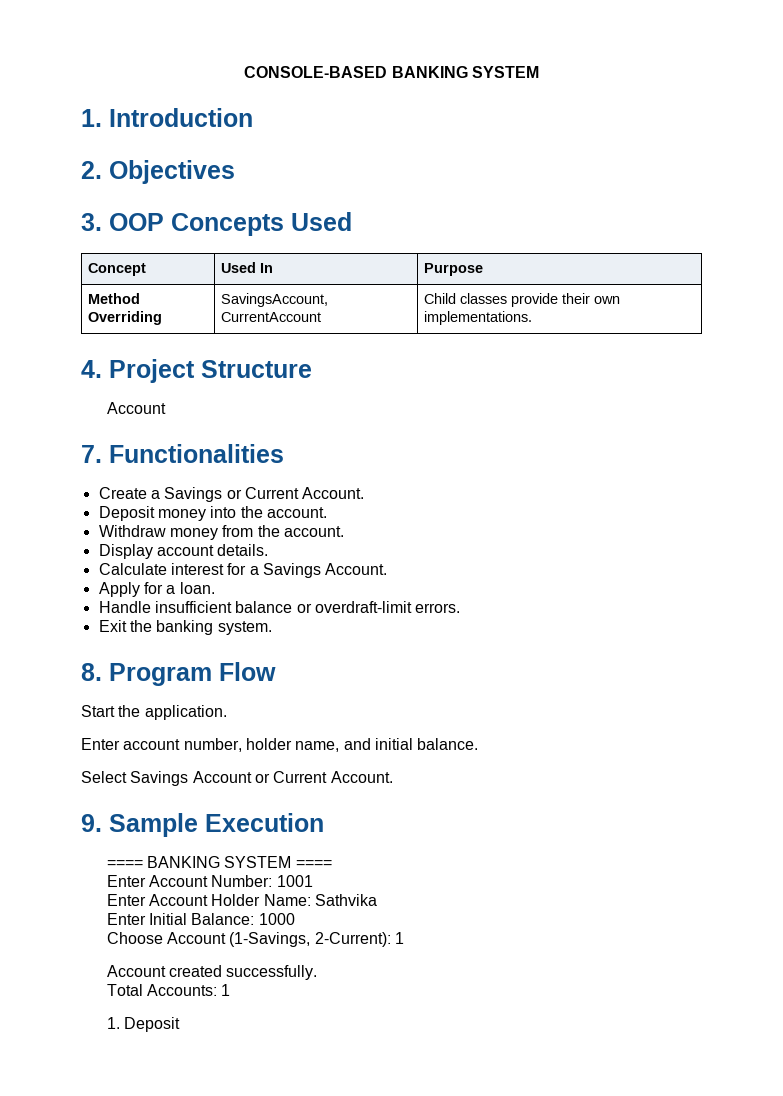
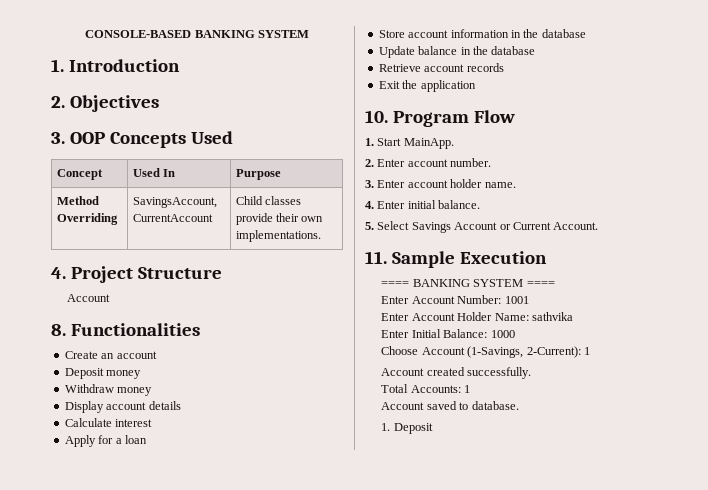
- 7. Functionalities
+ 8. Functionalities
- Create a Savings or Current Account.
+ Create an account
- Deposit money into the account.
+ Deposit money
- Withdraw money from the account.
+ Withdraw money
- Display account details.
+ Display account details
- Calculate interest for a Savings Account.
+ Calculate interest
- Apply for a loan.
- Handle insufficient balance or overdraft-limit errors.
+ Apply for a loan
+ Store account information in the database
+ Update balance in the database
+ Retrieve account records
- Exit the banking system.
- 8. Program Flow
+ Exit the application
+ 10. Program Flow
- Start the application.
- Enter account number, holder name, and initial balance.
+ 1. Start MainApp.
+ 2. Enter account number.
+ 3. Enter account holder name.
+ 4. Enter initial balance.
- Select Savings Account or Current Account.
+ 5. Select Savings Account or Current Account.
- 9. Sample Execution
+ 11. Sample Execution
- Enter Account Holder Name: Sathvika
+ Enter Account Holder Name: sathvika
+ Account saved to database.

